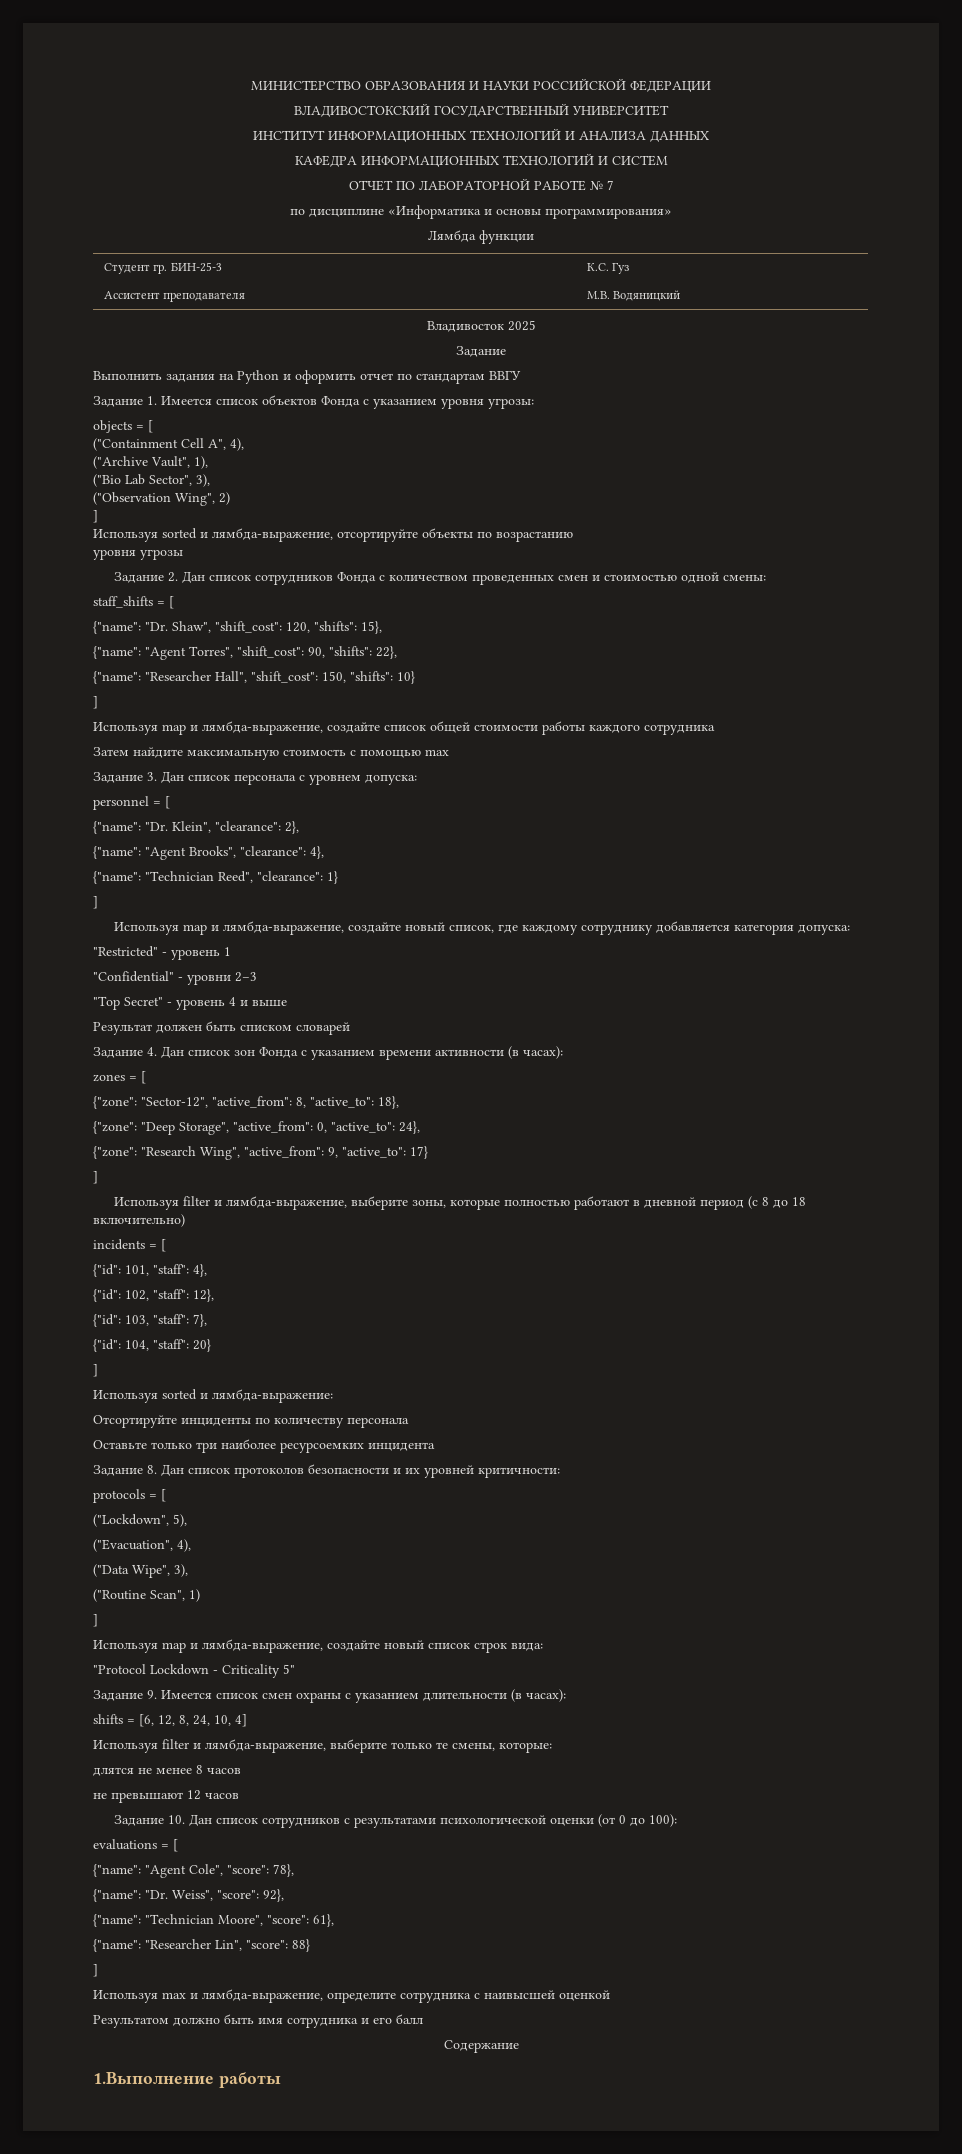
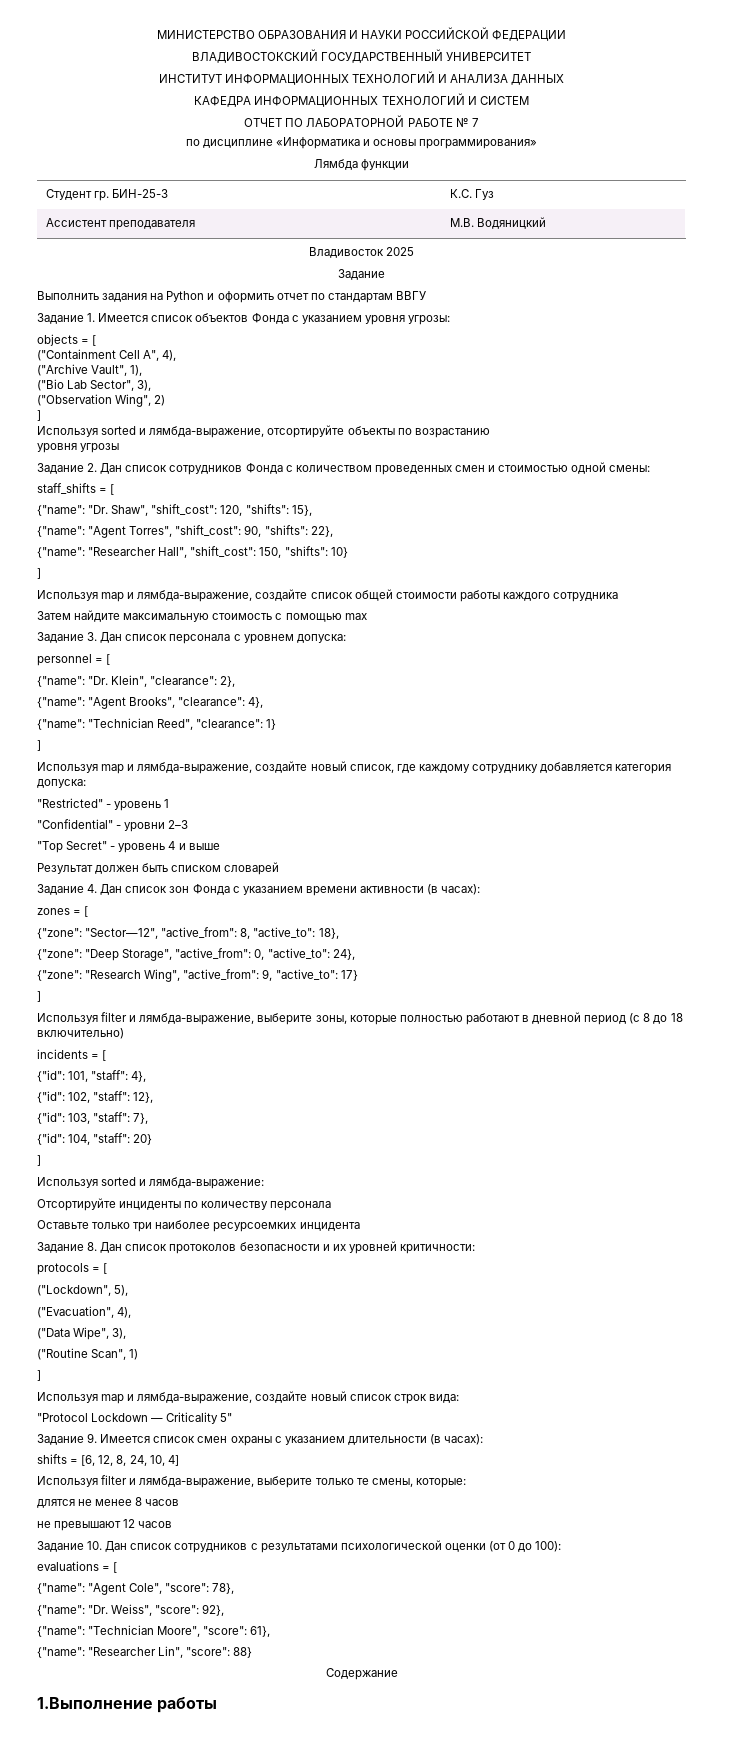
- {"zone": "Sector-12", "active_from": 8, "active_to": 18},
+ {"zone": "Sector—12", "active_from": 8, "active_to": 18},
- "Protocol Lockdown - Criticality 5"
+ "Protocol Lockdown — Criticality 5"
  {"name": "Researcher Lin", "score": 88}
- ]
- Используя max и лямбда-выражение, определите сотрудника с наивысшей оценкой
- Результатом должно быть имя сотрудника и его балл

